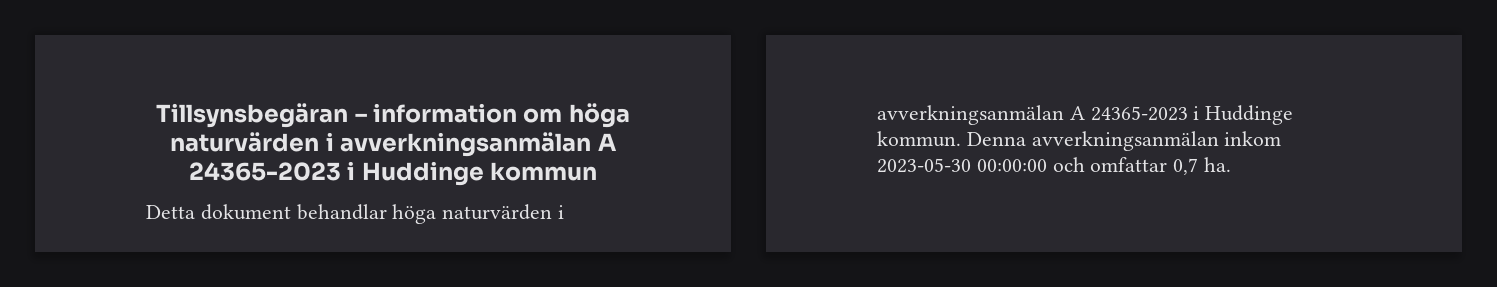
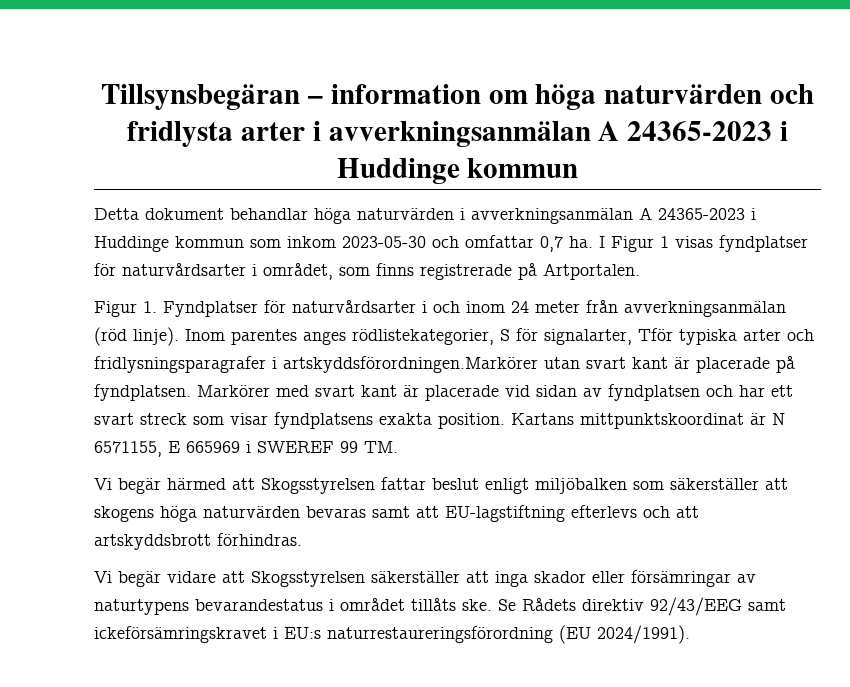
- Tillsynsbegäran – information om höga naturvärden i avverkningsanmälan A 24365-2023 i Huddinge kommun
+ Tillsynsbegäran – information om höga naturvärden och fridlysta arter i avverkningsanmälan A 24365-2023 i Huddinge kommun
- Detta dokument behandlar höga naturvärden i avverkningsanmälan A 24365-2023 i Huddinge kommun. Denna avverkningsanmälan inkom 2023-05-30 00:00:00 och omfattar 0,7 ha.
+ Detta dokument behandlar höga naturvärden i avverkningsanmälan A 24365-2023 i Huddinge kommun som inkom 2023-05-30 och omfattar 0,7 ha.
+ I Figur 1 visas fyndplatser för naturvårdsarter i området, som finns registrerade på Artportalen.
+ Figur 1. Fyndplatser för naturvårdsarter i och inom 24 meter från avverkningsanmälan (röd linje). Inom parentes anges rödlistekategorier, S för signalarter, Tför typiska arter och fridlysningsparagrafer i artskyddsförordningen.Markörer utan svart kant är placerade på fyndplatsen. Markörer med svart kant är placerade vid sidan av fyndplatsen och har ett svart streck som visar fyndplatsens exakta position. Kartans mittpunktskoordinat är N 6571155, E 665969 i SWEREF 99 TM.
+ Vi begär härmed att Skogsstyrelsen fattar beslut enligt miljöbalken som säkerställer att skogens höga naturvärden bevaras samt att EU-lagstiftning efterlevs och att artskyddsbrott förhindras.
+ Vi begär vidare att Skogsstyrelsen säkerställer att inga skador eller försämringar av naturtypens bevarandestatus i området tillåts ske. Se Rådets direktiv 92/43/EEG samt ickeförsämringskravet i EU:s naturrestaureringsförordning (EU 2024/1991).

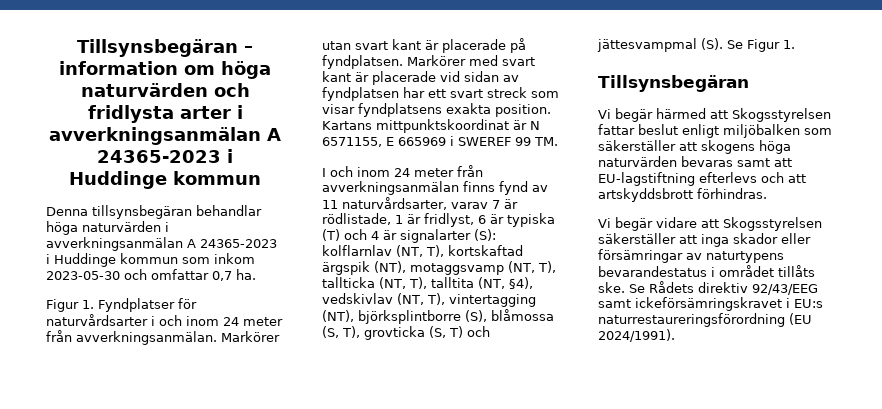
- Detta dokument behandlar höga naturvärden i avverkningsanmälan A 24365-2023 i Huddinge kommun som inkom 2023-05-30 och omfattar 0,7 ha. I Figur 1 visas fyndplatser för naturvårdsarter i området, som finns registrerade på Artportalen.
+ Denna tillsynsbegäran behandlar höga naturvärden i avverkningsanmälan A 24365-2023 i Huddinge kommun som inkom 2023-05-30 och omfattar 0,7 ha.
- Figur 1. Fyndplatser för naturvårdsarter i och inom 24 meter från avverkningsanmälan (röd linje). Inom parentes anges rödlistekategorier, S för signalarter, Tför typiska arter och fridlysningsparagrafer i artskyddsförordningen.Markörer utan svart kant är placerade på fyndplatsen.
+ Figur 1. Fyndplatser för naturvårdsarter i och inom 24 meter från avverkningsanmälan. Markörer utan svart kant är placerade på fyndplatsen.
- Markörer med svart kant är placerade vid sidan av fyndplatsen och har ett svart streck som visar fyndplatsens exakta position.
+ Markörer med svart kant är placerade vid sidan av fyndplatsen har ett svart streck som visar fyndplatsens exakta position.
+ I och inom 24 meter från avverkningsanmälan finns fynd av 11 naturvårdsarter, varav 7 är rödlistade, 1 är fridlyst, 6 är typiska (T) och 4 är signalarter (S): kolflarnlav (NT, T), kortskaftad ärgspik (NT), motaggsvamp (NT, T), tallticka (NT, T), talltita (NT, §4), vedskivlav (NT, T), vintertagging (NT), björksplintborre (S), blåmossa (S, T), grovticka (S, T) och jättesvampmal (S). Se Figur 1.
+ Tillsynsbegäran

